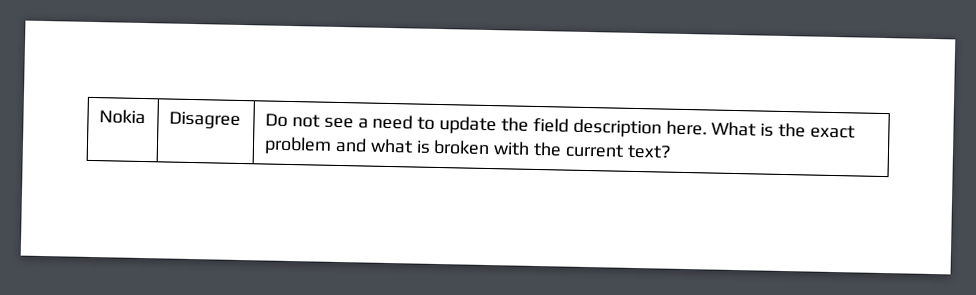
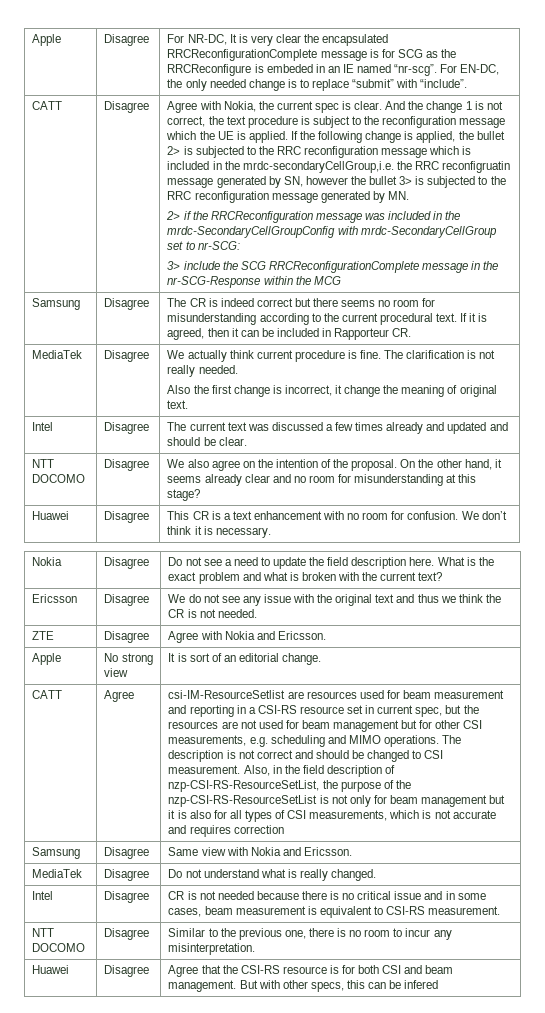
+ Apple | Disagree | For NR-DC, It is very clear the encapsulated RRCReconfigurationComplete message is for SCG as the RRCReconfigure is embeded in an IE named “nr-scg”. For EN-DC, the only needed change is to replace “submit” with “include”.
+ CATT | Disagree | Agree with Nokia, the current spec is clear. And the change 1 is not correct, the text procedure is subject to the reconfiguration message which the UE is applied. If the following change is applied, the bullet 2> is subjected to the RRC reconfiguration message which is included in the mrdc-secondaryCellGroup,i.e. the RRC reconfigruatin message generated by SN, however the bullet 3> is subjected to the RRC reconfiguration message generated by MN.
+ 2> if the RRCReconfiguration message was included in the mrdc-SecondaryCellGroupConfig with mrdc-SecondaryCellGroup set to nr-SCG:
+ 3> include the SCG RRCReconfigurationComplete message in the nr-SCG-Response within the MCG
+ Samsung | Disagree | The CR is indeed correct but there seems no room for misunderstanding according to the current procedural text. If it is agreed, then it can be included in Rapporteur CR.
+ MediaTek | Disagree | We actually think current procedure is fine. The clarification is not really needed.
+ Also the first change is incorrect, it change the meaning of original text.
+ Intel | Disagree | The current text was discussed a few times already and updated and should be clear.
+ NTT DOCOMO | Disagree | We also agree on the intention of the proposal. On the other hand, it seems already clear and no room for misunderstanding at this stage?
+ Huawei | Disagree | This CR is a text enhancement with no room for confusion. We don’t think it is necessary.
+ Ericsson | Disagree | We do not see any issue with the original text and thus we think the CR is not needed.
+ ZTE | Disagree | Agree with Nokia and Ericsson.
+ Apple | No strong view | It is sort of an editorial change.
+ CATT | Agree | csi-IM-ResourceSetlist are resources used for beam measurement and reporting in a CSI-RS resource set in current spec, but the resources are not used for beam management but for other CSI measurements, e.g. scheduling and MIMO operations. The description is not correct and should be changed to CSI measurement. Also, in the field description of nzp-CSI-RS-ResourceSetList, the purpose of the nzp-CSI-RS-ResourceSetList is not only for beam management but it is also for all types of CSI measurements, which is not accurate and requires correction
+ Samsung | Disagree | Same view with Nokia and Ericsson.
+ MediaTek | Disagree | Do not understand what is really changed.
+ Intel | Disagree | CR is not needed because there is no critical issue and in some cases, beam measurement is equivalent to CSI-RS measurement.
+ NTT DOCOMO | Disagree | Similar to the previous one, there is no room to incur any misinterpretation.
+ Huawei | Disagree | Agree that the CSI-RS resource is for both CSI and beam management. But with other specs, this can be infered

